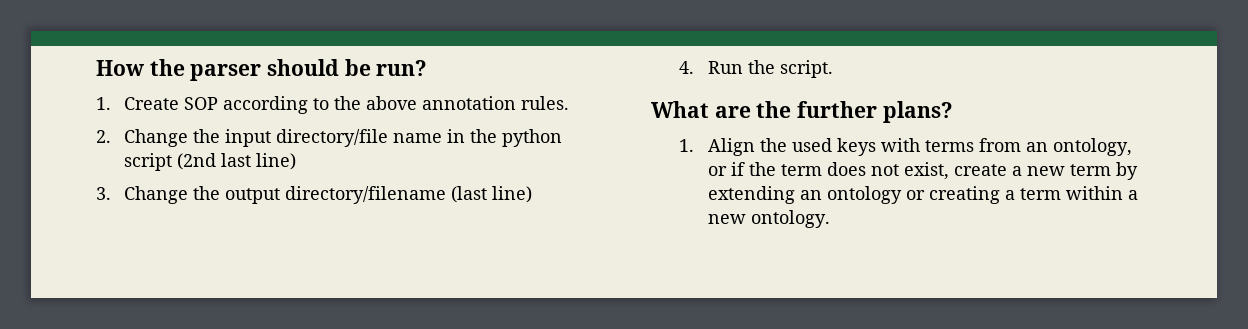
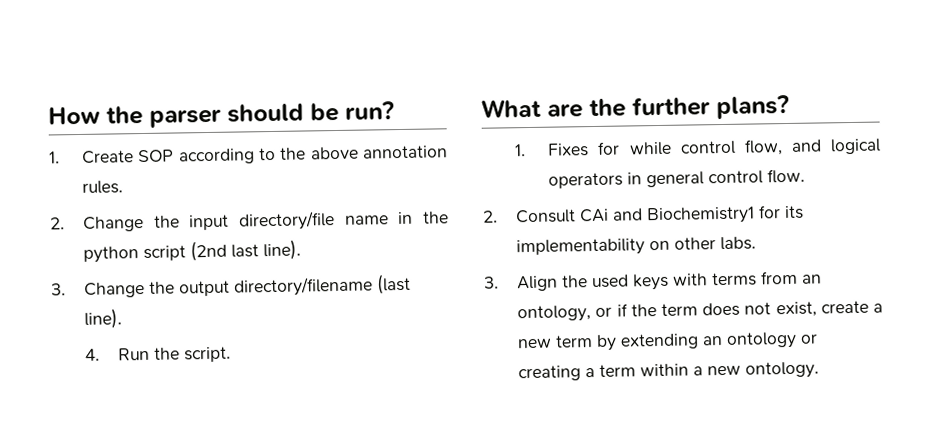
- 2. Change the input directory/file name in the python script (2nd last line)
+ 2. Change the input directory/file name in the python script (2nd last line).
- 3. Change the output directory/filename (last line)
+ 3. Change the output directory/filename (last line).
- 1. Align the used keys with terms from an ontology, or if the term does not exist, create a new term by extending an ontology or creating a term within a new ontology.
+ 1. Fixes for while control flow, and logical operators in general control flow.
+ 2. Consult CAi and Biochemistry1 for its implementability on other labs.
+ 3. Align the used keys with terms from an ontology, or if the term does not exist, create a new term by extending an ontology or creating a term within a new ontology.

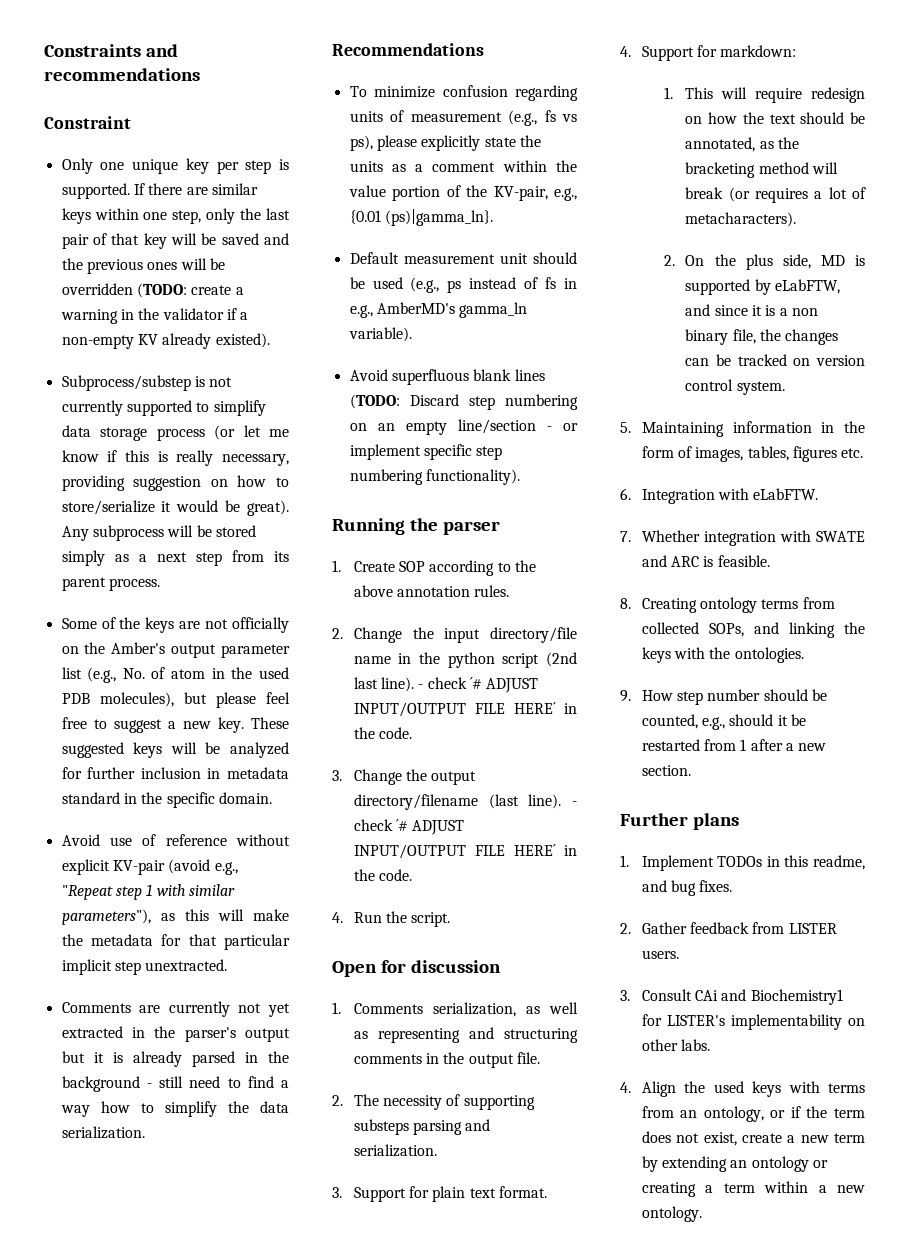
- How the parser should be run?
+ Constraints and recommendations
+ Constraint
+ Only one unique key per step is supported. If there are similar keys within one step, only the last pair of that key will be saved and the previous ones will be overridden (TODO: create a warning in the validator if a non-empty KV already existed).
+ Subprocess/substep is not currently supported to simplify data storage process (or let me know if this is really necessary, providing suggestion on how to store/serialize it would be great). Any subprocess will be stored simply as a next step from its parent process.
+ Some of the keys are not officially on the Amber's output parameter list (e.g., No. of atom in the used PDB molecules), but please feel free to suggest a new key. These suggested keys will be analyzed for further inclusion in metadata standard in the specific domain.
+ Avoid use of reference without explicit KV-pair (avoid e.g., "Repeat step 1 with similar parameters"), as this will make the metadata for that particular implicit step unextracted.
+ Comments are currently not yet extracted in the parser's output but it is already parsed in the background - still need to find a way how to simplify the data serialization.
+ Recommendations
+ To minimize confusion regarding units of measurement (e.g., fs vs ps), please explicitly state the units as a comment within the value portion of the KV-pair, e.g., {0.01 (ps)|gamma_ln}.
+ Default measurement unit should be used (e.g., ps instead of fs in e.g., AmberMD's gamma_ln variable).
+ Avoid superfluous blank lines (TODO: Discard step numbering on an empty line/section - or implement specific step numbering functionality).
+ Running the parser
- 2. Change the input directory/file name in the python script (2nd last line).
+ 2. Change the input directory/file name in the python script (2nd last line). - check ´# ADJUST INPUT/OUTPUT FILE HERE´ in the code.
- 3. Change the output directory/filename (last line).
+ 3. Change the output directory/filename (last line). - check ´# ADJUST INPUT/OUTPUT FILE HERE´ in the code.
  4. Run the script.
- What are the further plans?
- 1. Fixes for while control flow, and logical operators in general control flow.
- 2. Consult CAi and Biochemistry1 for its implementability on other labs.
+ Open for discussion
+ 1. Comments serialization, as well as representing and structuring comments in the output file.
+ 2. The necessity of supporting substeps parsing and serialization.
+ 3. Support for plain text format.
+ 4. Support for markdown:
+ 1. This will require redesign on how the text should be annotated, as the bracketing method will break (or requires a lot of metacharacters).
+ 2. On the plus side, MD is supported by eLabFTW, and since it is a non binary file, the changes can be tracked on version control system.
+ 5. Maintaining information in the form of images, tables, figures etc.
+ 6. Integration with eLabFTW.
+ 7. Whether integration with SWATE and ARC is feasible.
+ 8. Creating ontology terms from collected SOPs, and linking the keys with the ontologies.
+ 9. How step number should be counted, e.g., should it be restarted from 1 after a new section.
+ Further plans
+ 1. Implement TODOs in this readme, and bug fixes.
+ 2. Gather feedback from LISTER users.
+ 3. Consult CAi and Biochemistry1 for LISTER's implementability on other labs.
- 3. Align the used keys with terms from an ontology, or if the term does not exist, create a new term by extending an ontology or creating a term within a new ontology.
+ 4. Align the used keys with terms from an ontology, or if the term does not exist, create a new term by extending an ontology or creating a term within a new ontology.

